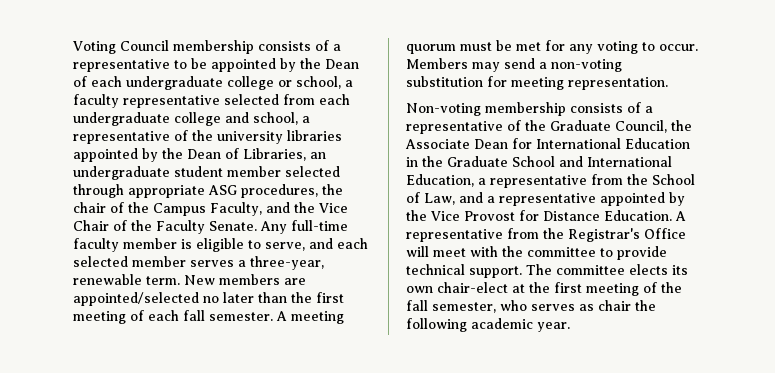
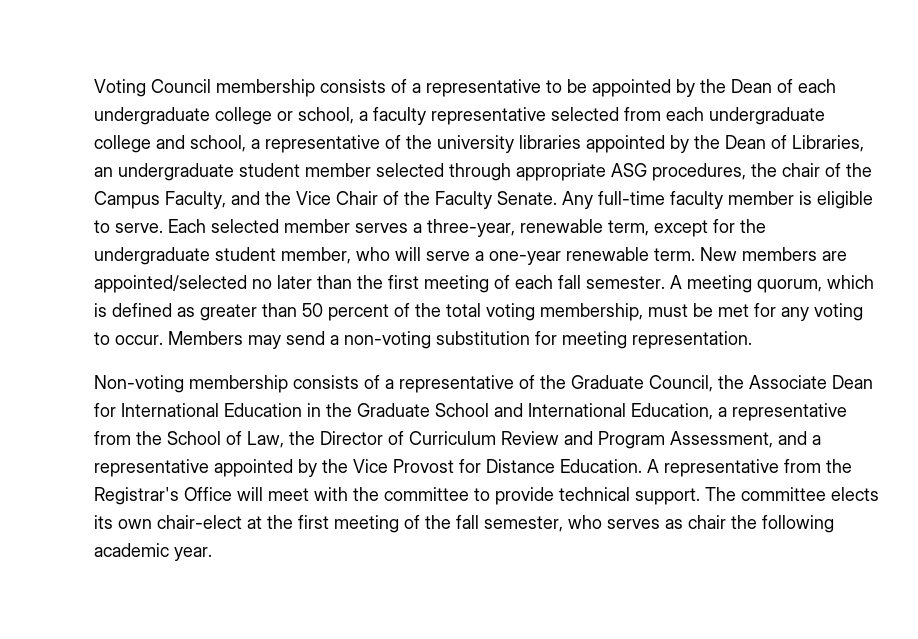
- Any full-time faculty member is eligible to serve, and each selected member serves a three-year, renewable term.
+ Any full-time faculty member is eligible to serve. Each selected member serves a three-year, renewable term, except for the undergraduate student member, who will serve a one-year renewable term.
- A meeting quorum must be met for any voting to occur.
+ A meeting quorum, which is defined as greater than 50 percent of the total voting membership, must be met for any voting to occur.
- Non-voting membership consists of a representative of the Graduate Council, the Associate Dean for International Education in the Graduate School and International Education, a representative from the School of Law, and a representative appointed by the Vice Provost for Distance Education.
+ Non-voting membership consists of a representative of the Graduate Council, the Associate Dean for International Education in the Graduate School and International Education, a representative from the School of Law, the Director of Curriculum Review and Program Assessment, and a representative appointed by the Vice Provost for Distance Education.

